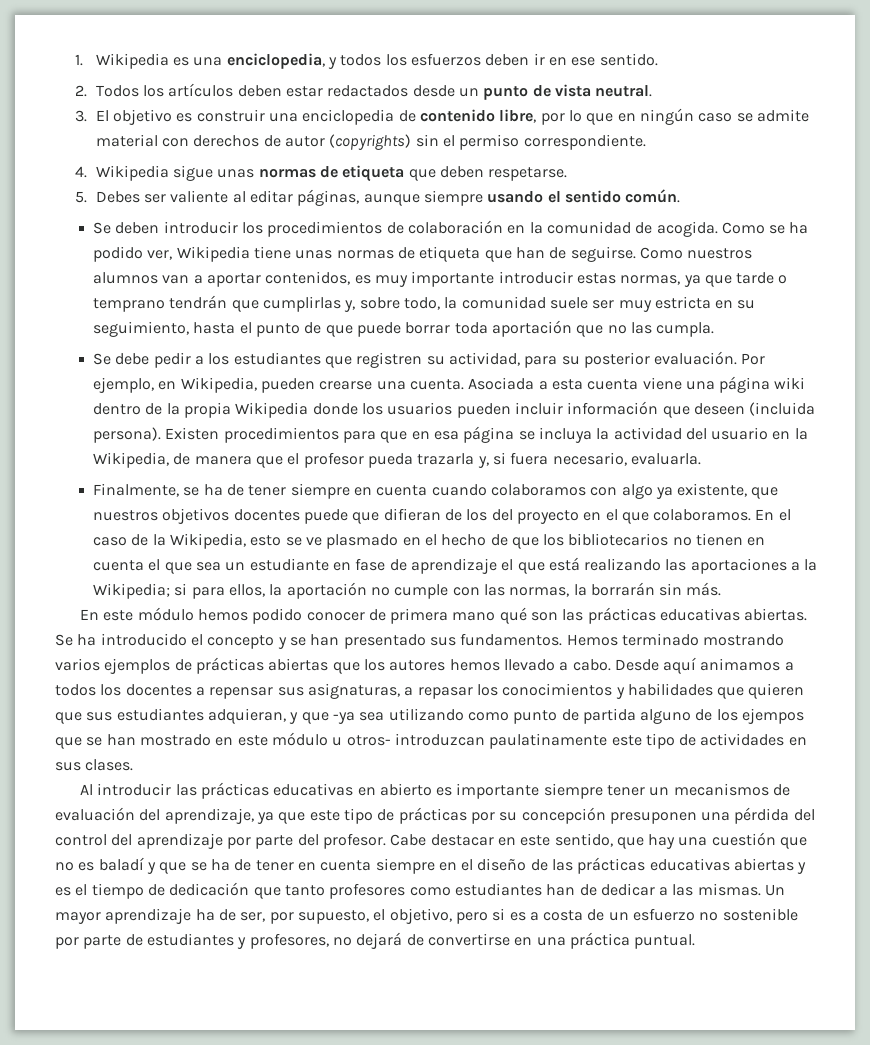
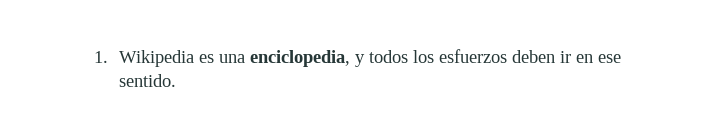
- 2. Todos los artículos deben estar redactados desde un punto de vista neutral.
- 3. El objetivo es construir una enciclopedia de contenido libre, por lo que en ningún caso se admite material con derechos de autor (copyrights) sin el permiso correspondiente.
- 4. Wikipedia sigue unas normas de etiqueta que deben respetarse.
- 5. Debes ser valiente al editar páginas, aunque siempre usando el sentido común.
- Se deben introducir los procedimientos de colaboración en la comunidad de acogida. Como se ha podido ver, Wikipedia tiene unas normas de etiqueta que han de seguirse. Como nuestros alumnos van a aportar contenidos, es muy importante introducir estas normas, ya que tarde o temprano tendrán que cumplirlas y, sobre todo, la comunidad suele ser muy estricta en su seguimiento, hasta el punto de que puede borrar toda aportación que no las cumpla.
- Se debe pedir a los estudiantes que registren su actividad, para su posterior evaluación. Por ejemplo, en Wikipedia, pueden crearse una cuenta. Asociada a esta cuenta viene una página wiki dentro de la propia Wikipedia donde los usuarios pueden incluir información que deseen (incluida persona). Existen procedimientos para que en esa página se incluya la actividad del usuario en la Wikipedia, de manera que el profesor pueda trazarla y, si fuera necesario, evaluarla.
- Finalmente, se ha de tener siempre en cuenta cuando colaboramos con algo ya existente, que nuestros objetivos docentes puede que difieran de los del proyecto en el que colaboramos. En el caso de la Wikipedia, esto se ve plasmado en el hecho de que los bibliotecarios no tienen en cuenta el que sea un estudiante en fase de aprendizaje el que está realizando las aportaciones a la Wikipedia; si para ellos, la aportación no cumple con las normas, la borrarán sin más.
- En este módulo hemos podido conocer de primera mano qué son las prácticas educativas abiertas. Se ha introducido el concepto y se han presentado sus fundamentos. Hemos terminado mostrando varios ejemplos de prácticas abiertas que los autores hemos llevado a cabo. Desde aquí animamos a todos los docentes a repensar sus asignaturas, a repasar los conocimientos y habilidades que quieren que sus estudiantes adquieran, y que -ya sea utilizando como punto de partida alguno de los ejempos que se han mostrado en este módulo u otros- introduzcan paulatinamente este tipo de actividades en sus clases.
- Al introducir las prácticas educativas en abierto es importante siempre tener un mecanismos de evaluación del aprendizaje, ya que este tipo de prácticas por su concepción presuponen una pérdida del control del aprendizaje por parte del profesor. Cabe destacar en este sentido, que hay una cuestión que no es baladí y que se ha de tener en cuenta siempre en el diseño de las prácticas educativas abiertas y es el tiempo de dedicación que tanto profesores como estudiantes han de dedicar a las mismas. Un mayor aprendizaje ha de ser, por supuesto, el objetivo, pero si es a costa de un esfuerzo no sostenible por parte de estudiantes y profesores, no dejará de convertirse en una práctica puntual.

